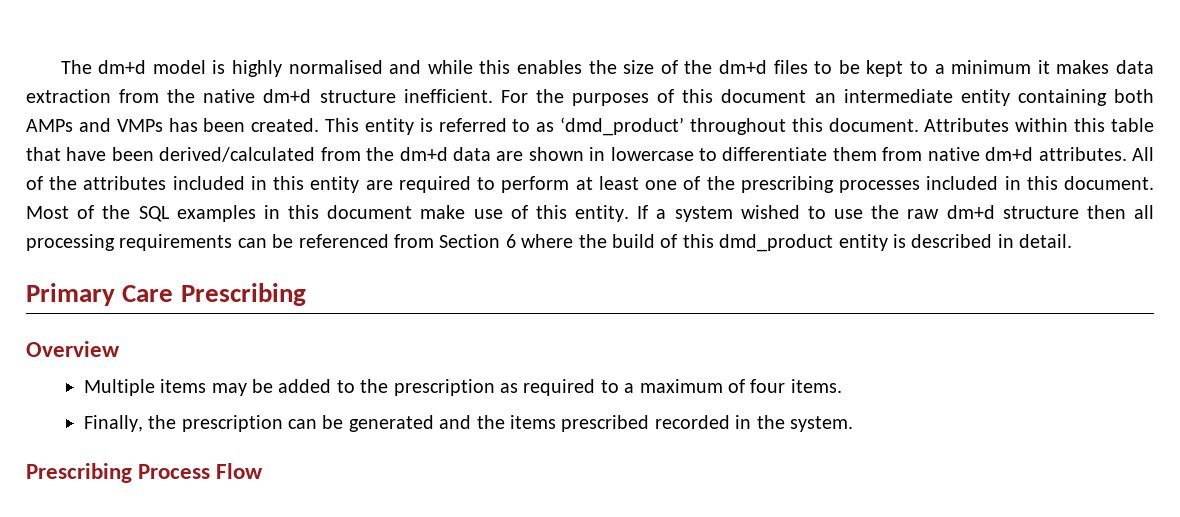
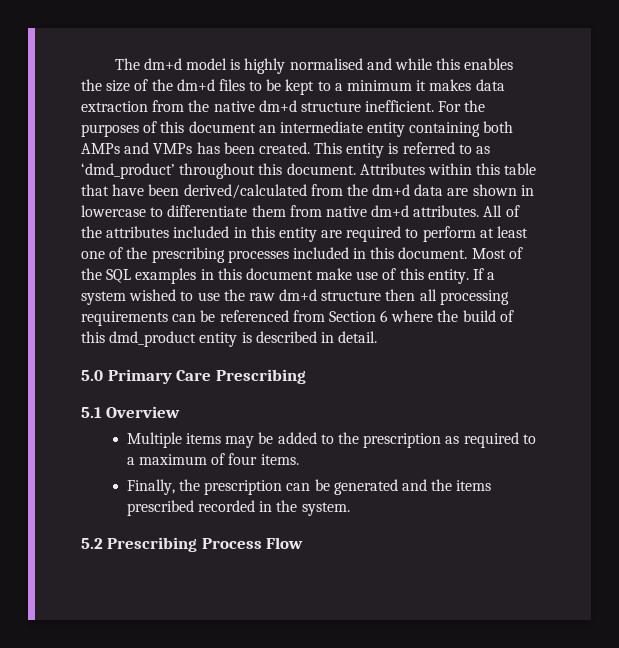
- Primary Care Prescribing
+ 5.0 Primary Care Prescribing
- Overview
+ 5.1 Overview
- Prescribing Process Flow
+ 5.2 Prescribing Process Flow

